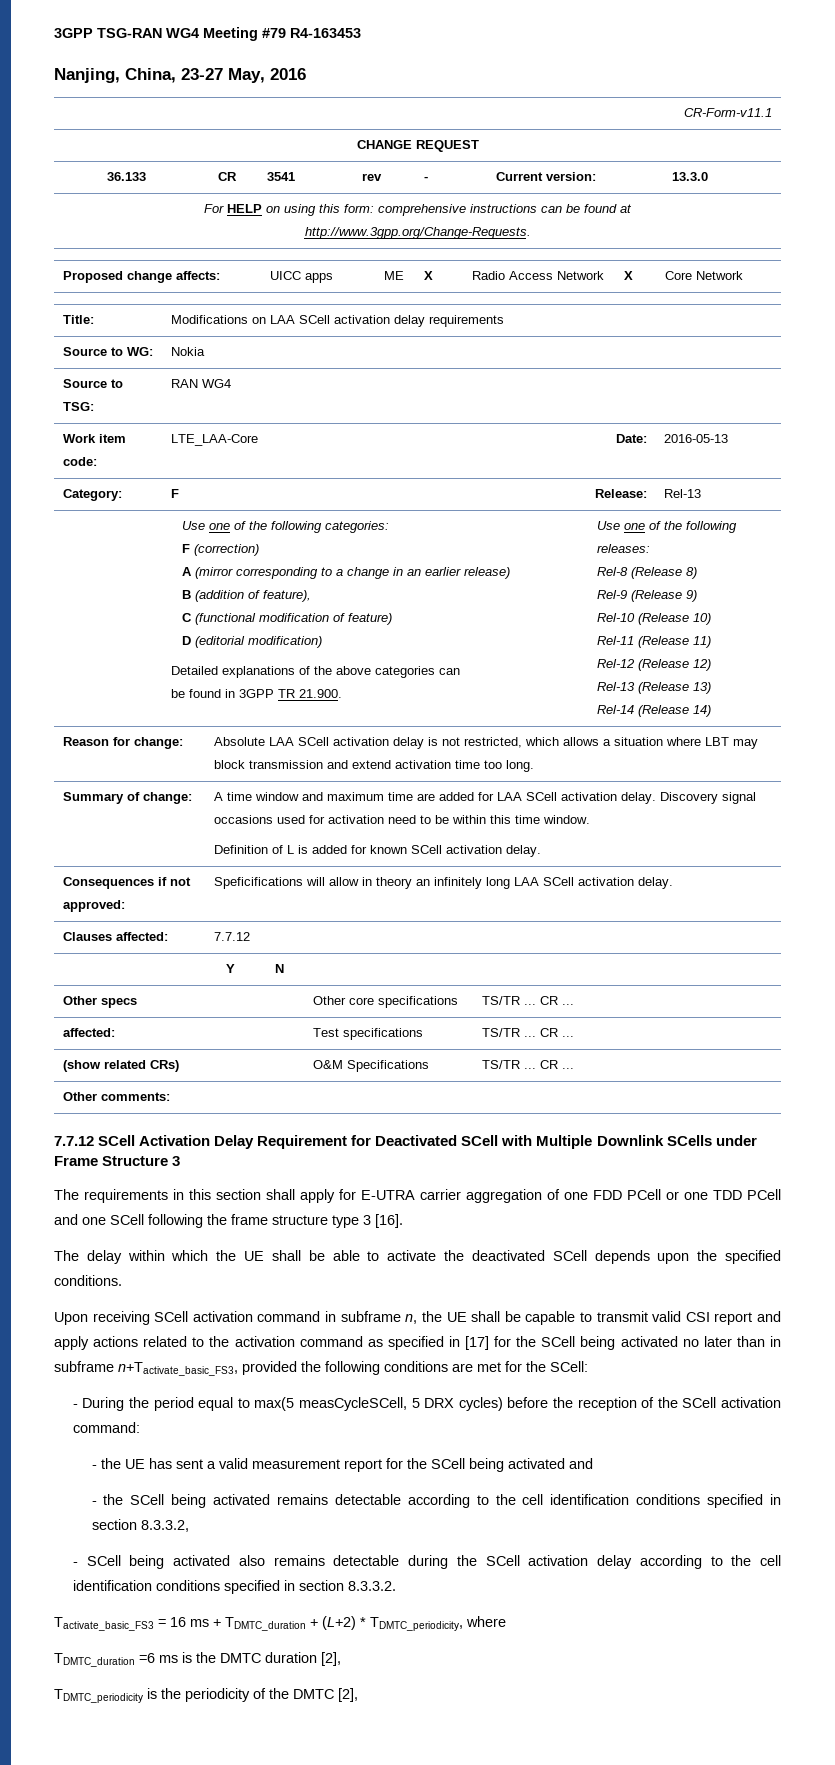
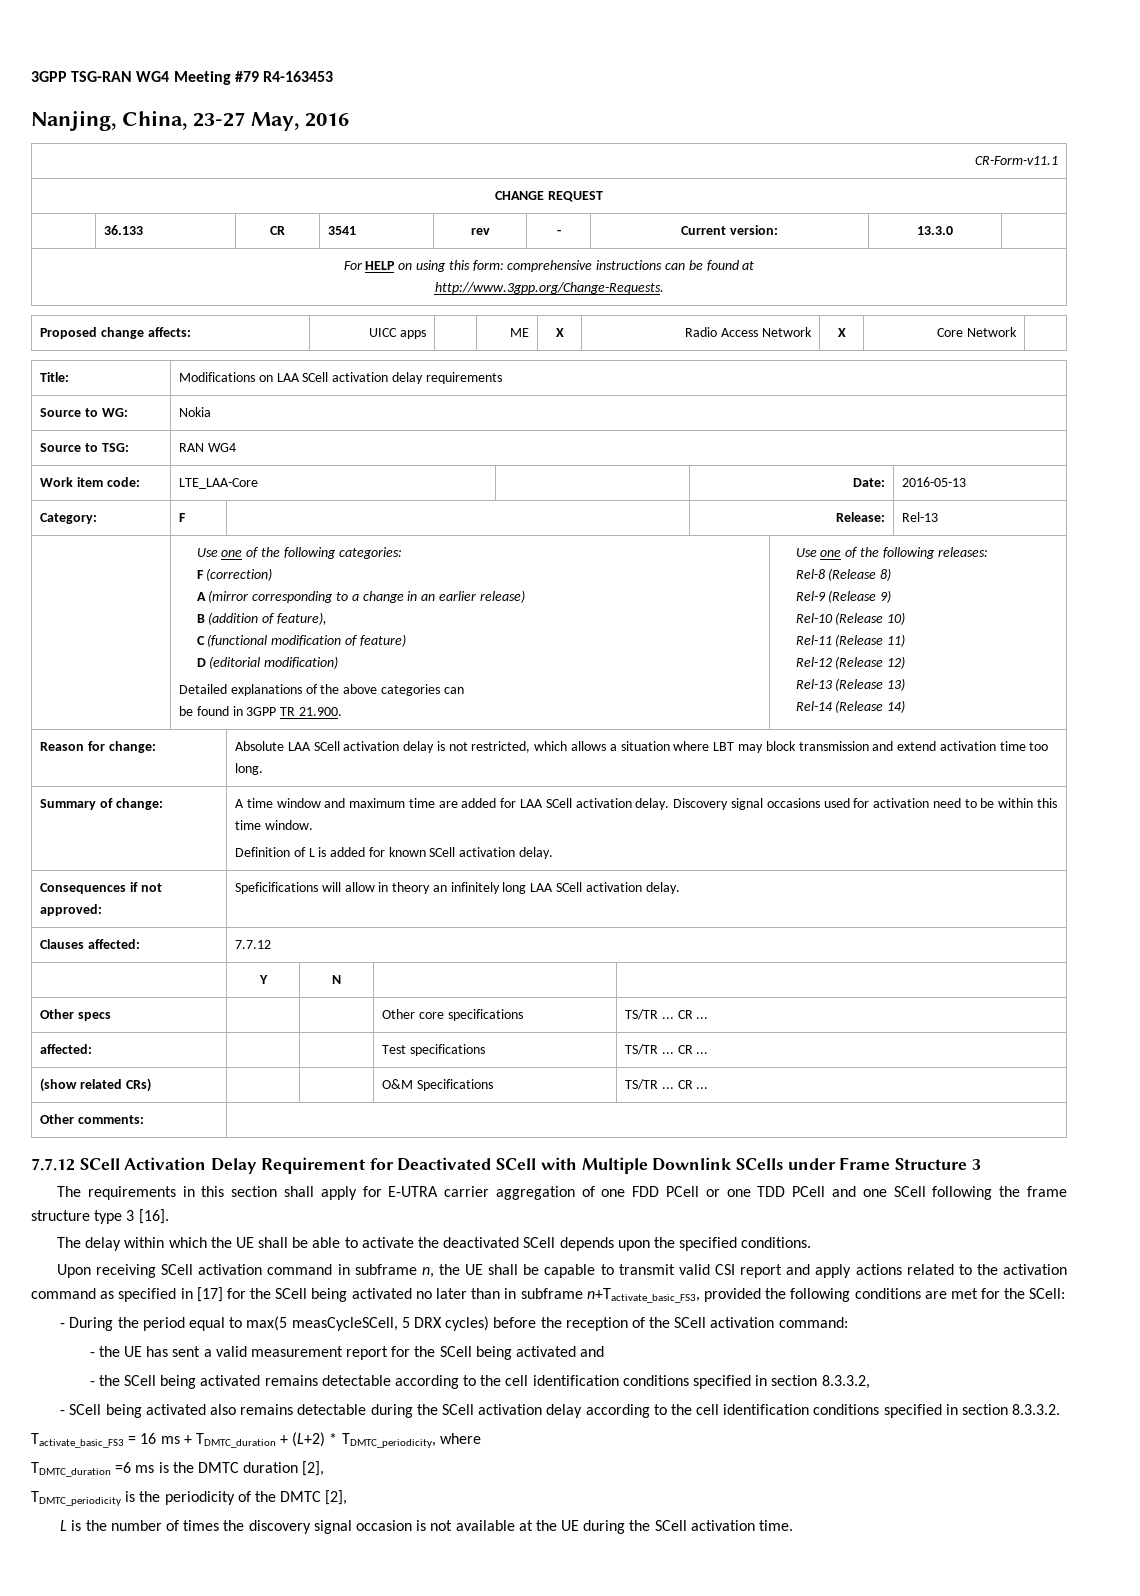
+ L is the number of times the discovery signal occasion is not available at the UE during the SCell activation time.

